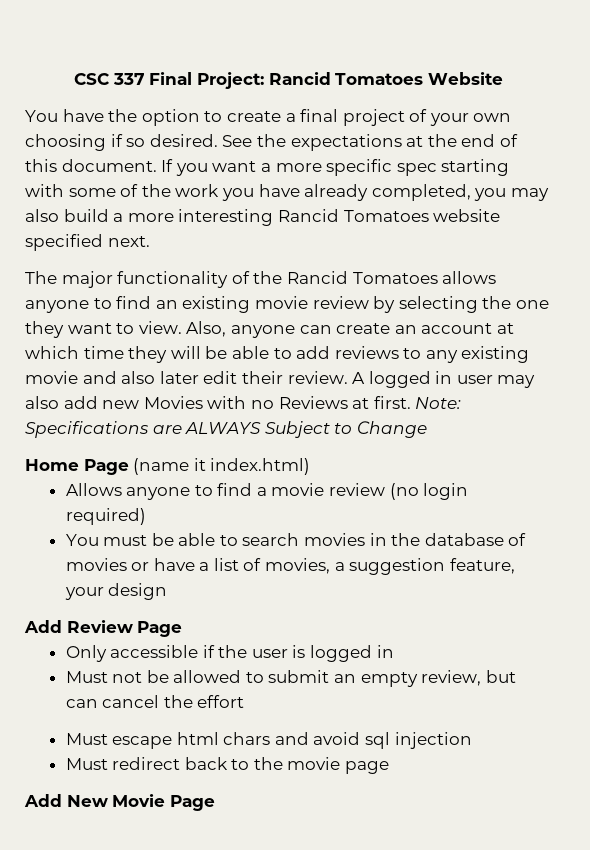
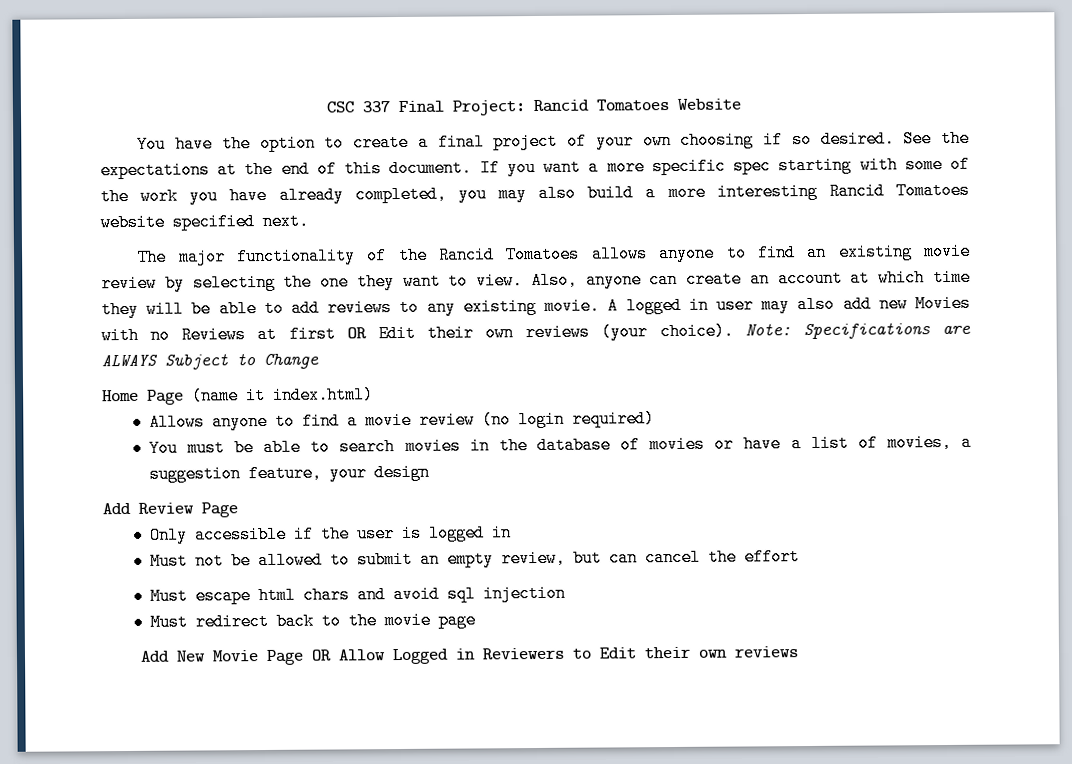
- Also, anyone can create an account at which time they will be able to add reviews to any existing movie and also later edit their review.
+ Also, anyone can create an account at which time they will be able to add reviews to any existing movie.
- A logged in user may also add new Movies with no Reviews at first.
+ A logged in user may also add new Movies with no Reviews at first OR Edit their own reviews (your choice).
- Add New Movie Page
+ Add New Movie Page OR Allow Logged in Reviewers to Edit their own reviews

